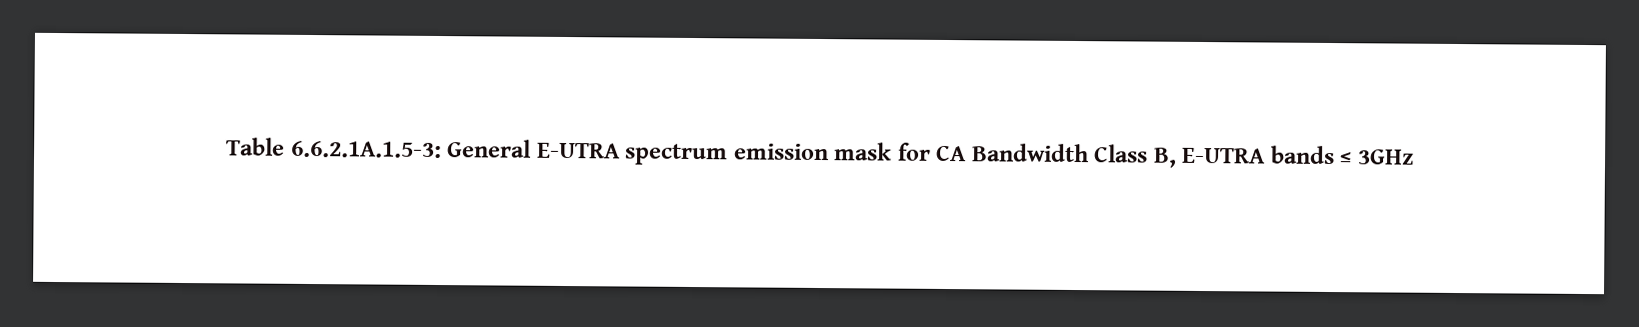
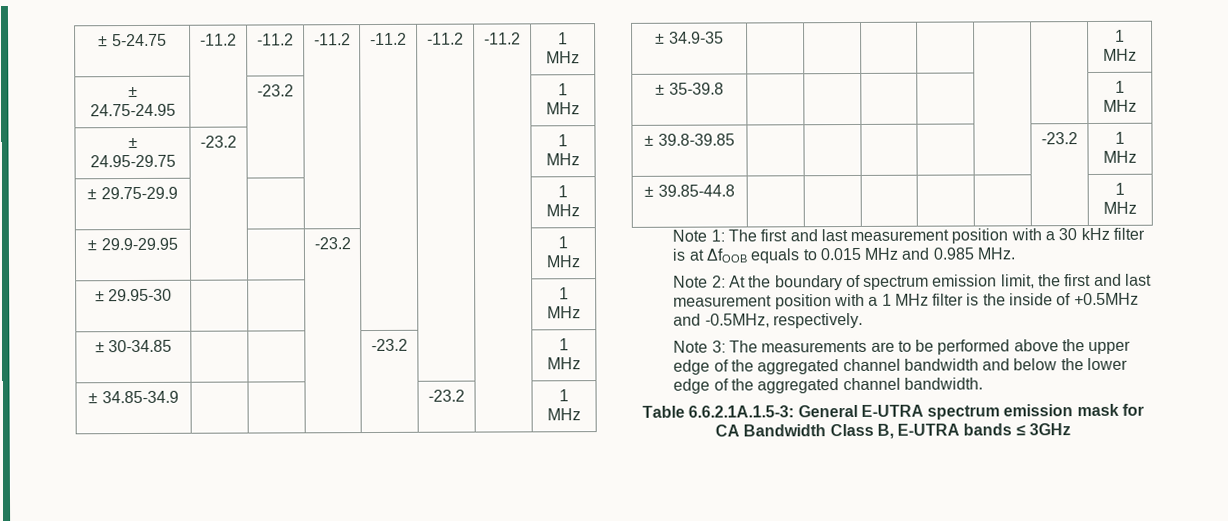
+ ± 5-24.75 | -11.2 | -11.2 | -11.2 | -11.2 | -11.2 | -11.2 | 1 MHz
+ ± 24.75-24.95 | | -23.2 | | | | | 1 MHz
+ ± 24.95-29.75 | -23.2 | | | | | | 1 MHz
+ ± 29.75-29.9 | | | | | | | 1 MHz
+ ± 29.9-29.95 | | | -23.2 | | | | 1 MHz
+ ± 29.95-30 | | | | | | | 1 MHz
+ ± 30-34.85 | | | | -23.2 | | | 1 MHz
+ ± 34.85-34.9 | | | | | -23.2 | | 1 MHz
+ ± 34.9-35 | | | | | | | 1 MHz
+ ± 35-39.8 | | | | | | | 1 MHz
+ ± 39.8-39.85 | | | | | | -23.2 | 1 MHz
+ ± 39.85-44.8 | | | | | | | 1 MHz
+ Note 1: The first and last measurement position with a 30 kHz filter is at ΔfOOB equals to 0.015 MHz and 0.985 MHz.
+ Note 2: At the boundary of spectrum emission limit, the first and last measurement position with a 1 MHz filter is the inside of +0.5MHz and -0.5MHz, respectively.
+ Note 3: The measurements are to be performed above the upper edge of the aggregated channel bandwidth and below the lower edge of the aggregated channel bandwidth.

